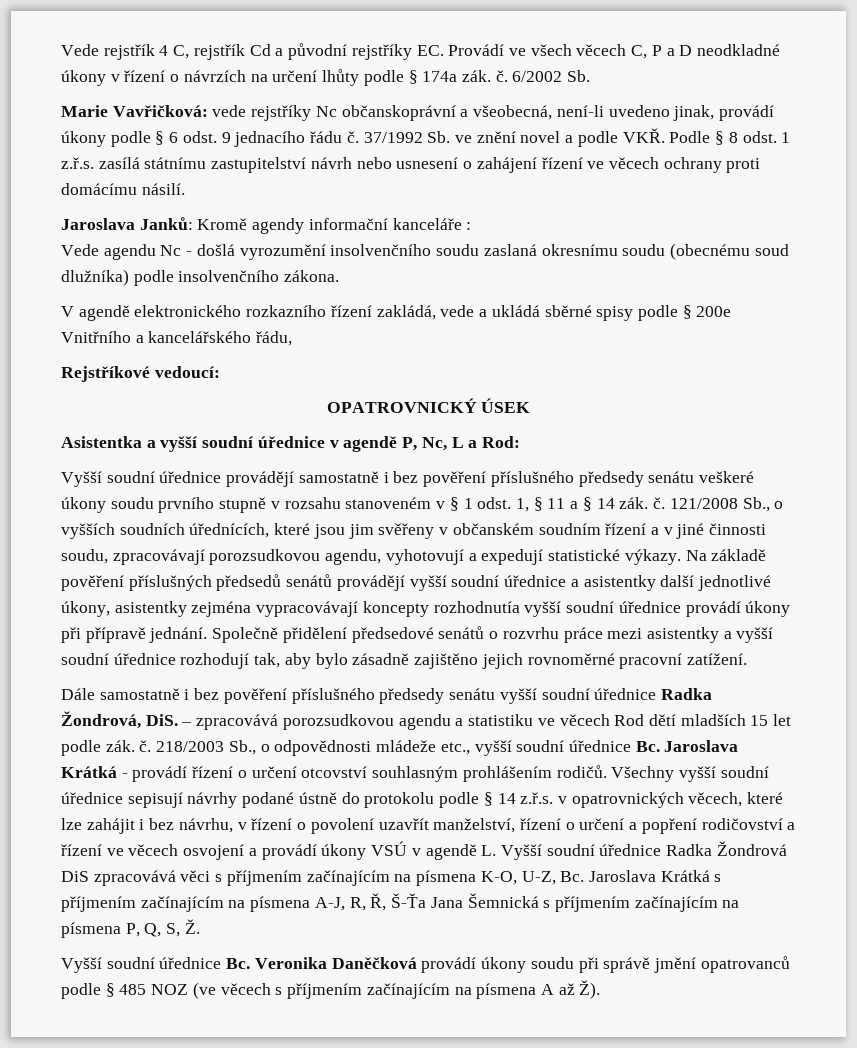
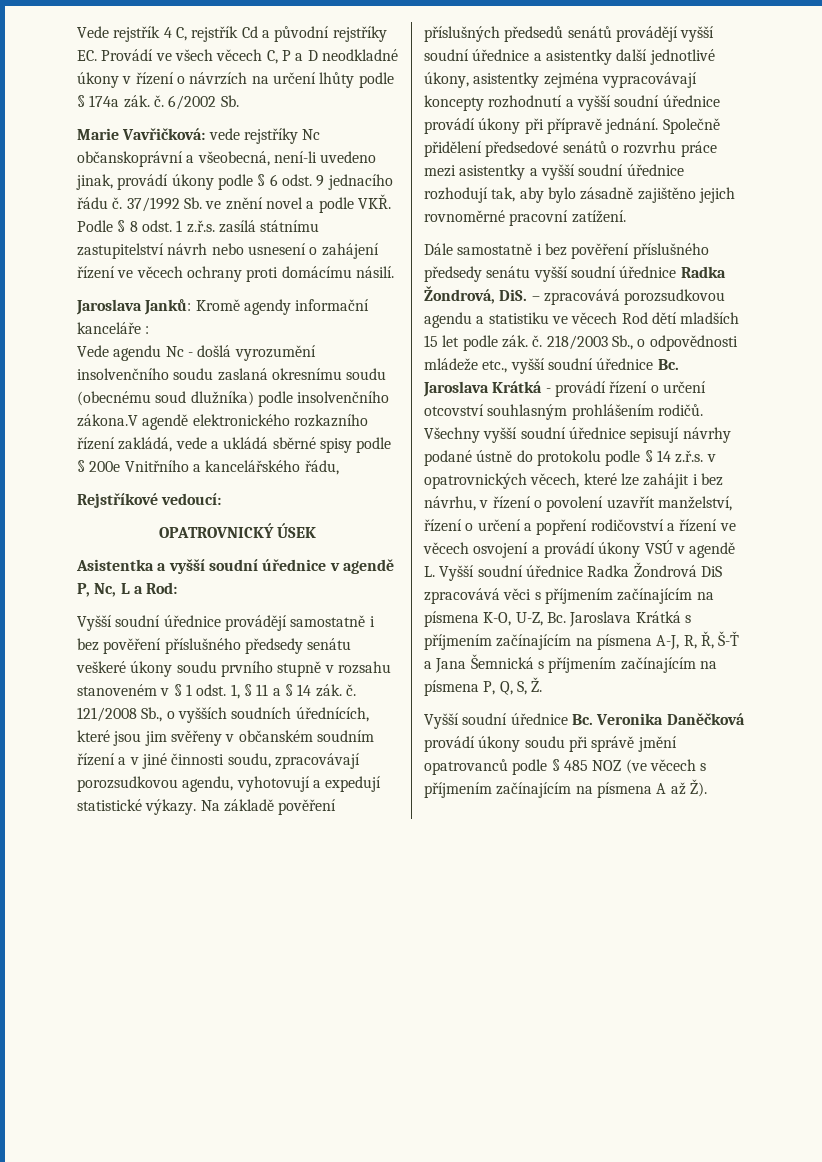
- Vede agendu Nc - došlá vyrozumění insolvenčního soudu zaslaná okresnímu soudu (obecnému soud dlužníka) podle insolvenčního zákona.
- V agendě elektronického rozkazního řízení zakládá, vede a ukládá sběrné spisy podle § 200e Vnitřního a kancelářského řádu,
+ Vede agendu Nc - došlá vyrozumění insolvenčního soudu zaslaná okresnímu soudu (obecnému soud dlužníka) podle insolvenčního zákona.V agendě elektronického rozkazního řízení zakládá, vede a ukládá sběrné spisy podle § 200e Vnitřního a kancelářského řádu,
- Na základě pověření příslušných předsedů senátů provádějí vyšší soudní úřednice a asistentky další jednotlivé úkony, asistentky zejména vypracovávají koncepty rozhodnutía vyšší soudní úřednice provádí úkony při přípravě jednání.
+ Na základě pověření příslušných předsedů senátů provádějí vyšší soudní úřednice a asistentky další jednotlivé úkony, asistentky zejména vypracovávají koncepty rozhodnutí a vyšší soudní úřednice provádí úkony při přípravě jednání.
- Všechny vyšší soudní úřednice sepisují návrhy podané ústně do protokolu podle § 14 z.ř.s. v opatrovnických věcech, které lze zahájit i bez návrhu, v řízení o povolení uzavřít manželství, řízení o určení a popření rodičovství a řízení ve věcech osvojení a provádí úkony VSÚ v agendě L. Vyšší soudní úřednice Radka Žondrová DiS zpracovává věci s příjmením začínajícím na písmena K-O, U-Z, Bc. Jaroslava Krátká s příjmením začínajícím na písmena A-J, R, Ř, Š-Ťa Jana Šemnická s příjmením začínajícím na písmena P, Q, S, Ž.
+ Všechny vyšší soudní úřednice sepisují návrhy podané ústně do protokolu podle § 14 z.ř.s. v opatrovnických věcech, které lze zahájit i bez návrhu, v řízení o povolení uzavřít manželství, řízení o určení a popření rodičovství a řízení ve věcech osvojení a provádí úkony VSÚ v agendě L. Vyšší soudní úřednice Radka Žondrová DiS zpracovává věci s příjmením začínajícím na písmena K-O, U-Z, Bc. Jaroslava Krátká s příjmením začínajícím na písmena A-J, R, Ř, Š-Ť a Jana Šemnická s příjmením začínajícím na písmena P, Q, S, Ž.

